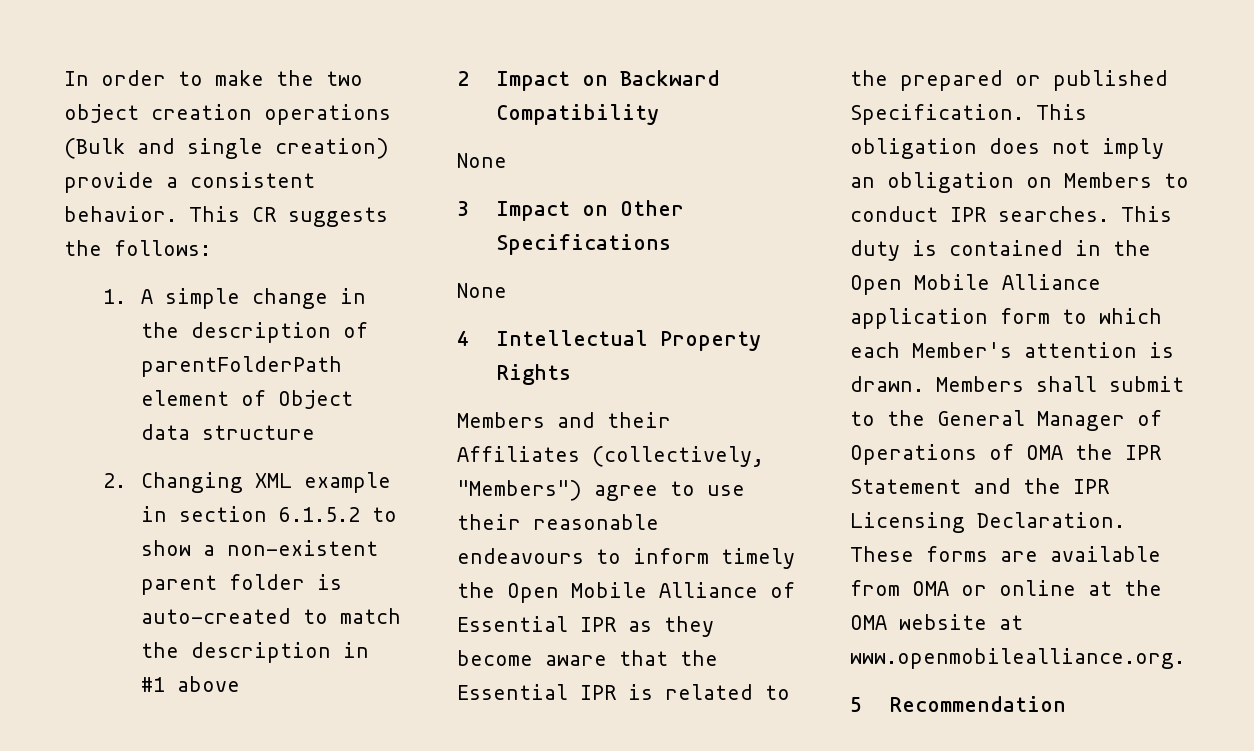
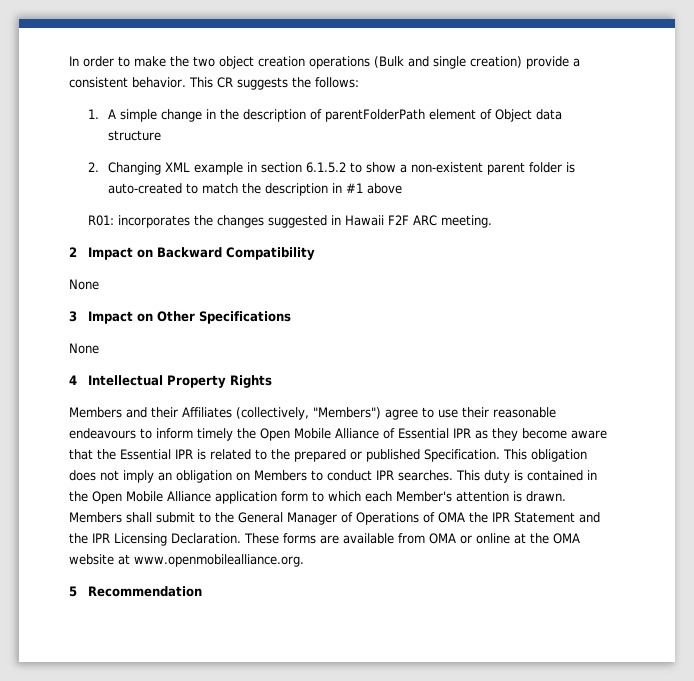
+ R01: incorporates the changes suggested in Hawaii F2F ARC meeting.

